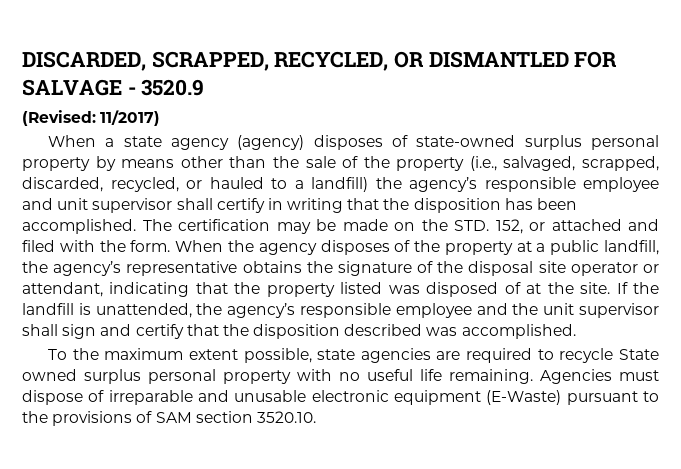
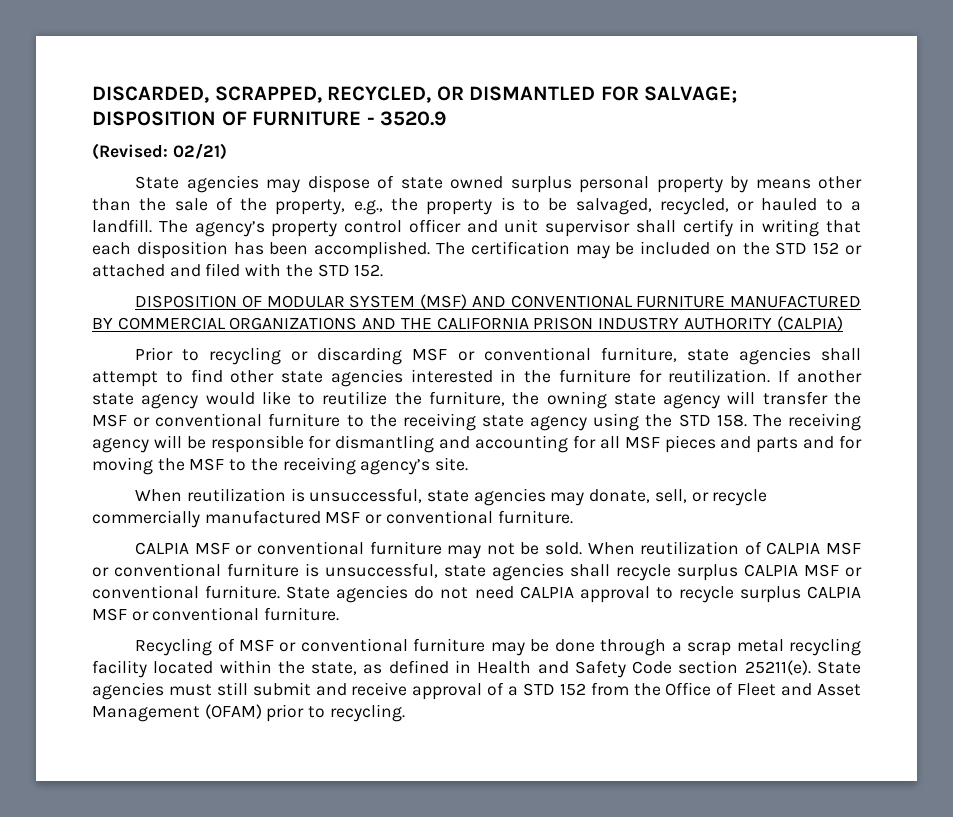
- DISCARDED, SCRAPPED, RECYCLED, OR DISMANTLED FOR SALVAGE - 3520.9
+ DISCARDED, SCRAPPED, RECYCLED, OR DISMANTLED FOR SALVAGE; DISPOSITION OF FURNITURE - 3520.9
- (Revised: 11/2017)
- When a state agency (agency) disposes of state-owned surplus personal property by means other than the sale of the property (i.e., salvaged, scrapped, discarded, recycled, or hauled to a landfill) the agency’s responsible employee and unit supervisor shall certify in writing that the disposition has been accomplished.
+ (Revised: 02/21)
+ State agencies may dispose of state owned surplus personal property by means other than the sale of the property, e.g., the property is to be salvaged, recycled, or hauled to a landfill. The agency’s property control officer and unit supervisor shall certify in writing that each disposition has been accomplished.
- The certification may be made on the STD. 152, or attached and filed with the form. When the agency disposes of the property at a public landfill, the agency’s representative obtains the signature of the disposal site operator or attendant, indicating that the property listed was disposed of at the site. If the landfill is unattended, the agency’s responsible employee and the unit supervisor shall sign and certify that the disposition described was accomplished.
- To the maximum extent possible, state agencies are required to recycle State owned surplus personal property with no useful life remaining. Agencies must dispose of irreparable and unusable electronic equipment (E-Waste) pursuant to the provisions of SAM section 3520.10.
+ The certification may be included on the STD 152 or attached and filed with the STD 152.
+ DISPOSITION OF MODULAR SYSTEM (MSF) AND CONVENTIONAL FURNITURE MANUFACTURED BY COMMERCIAL ORGANIZATIONS AND THE CALIFORNIA PRISON INDUSTRY AUTHORITY (CALPIA)
+ Prior to recycling or discarding MSF or conventional furniture, state agencies shall attempt to find other state agencies interested in the furniture for reutilization. If another state agency would like to reutilize the furniture, the owning state agency will transfer the MSF or conventional furniture to the receiving state agency using the STD 158. The receiving agency will be responsible for dismantling and accounting for all MSF pieces and parts and for moving the MSF to the receiving agency’s site.
+ When reutilization is unsuccessful, state agencies may donate, sell, or recycle commercially manufactured MSF or conventional furniture.
+ CALPIA MSF or conventional furniture may not be sold. When reutilization of CALPIA MSF or conventional furniture is unsuccessful, state agencies shall recycle surplus CALPIA MSF or conventional furniture. State agencies do not need CALPIA approval to recycle surplus CALPIA MSF or conventional furniture.
+ Recycling of MSF or conventional furniture may be done through a scrap metal recycling facility located within the state, as defined in Health and Safety Code section 25211(e). State agencies must still submit and receive approval of a STD 152 from the Office of Fleet and Asset Management (OFAM) prior to recycling.

